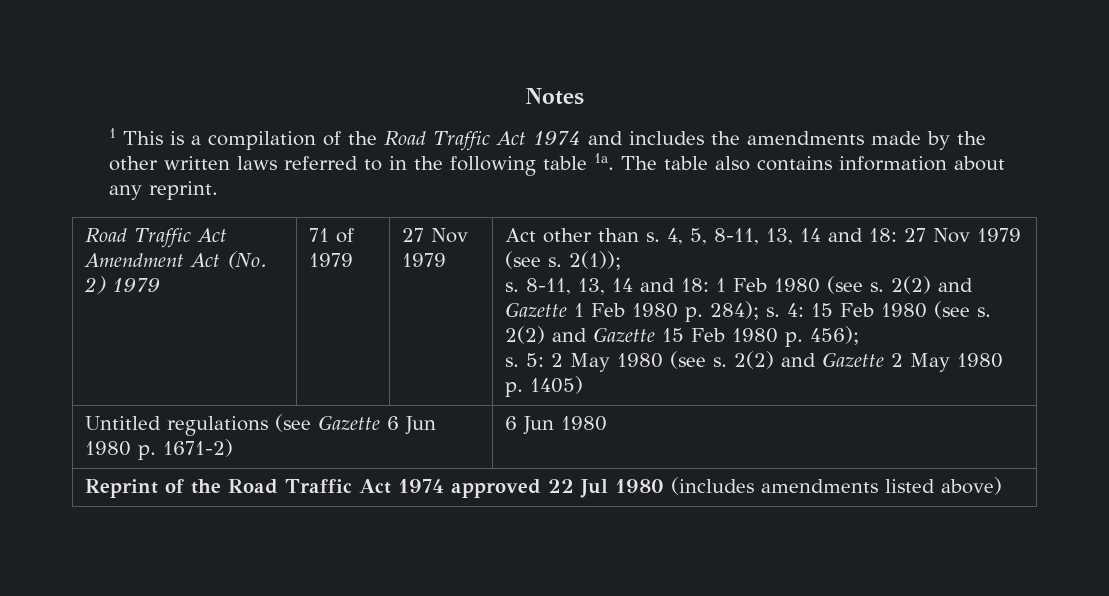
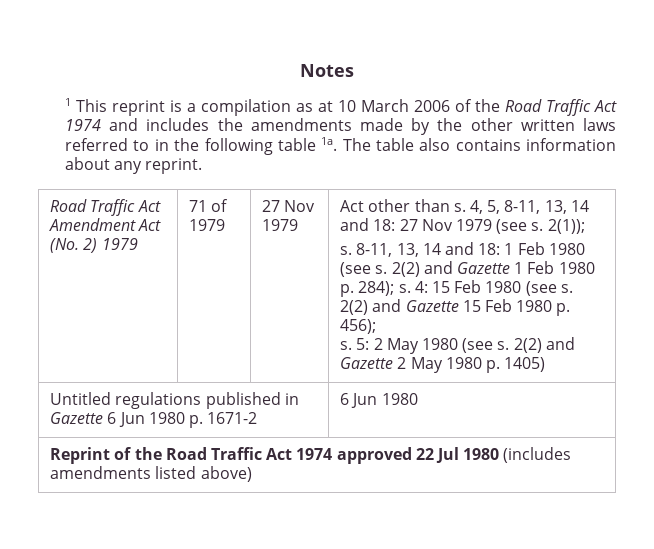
- 1 This is a compilation of the Road Traffic Act 1974 and includes the amendments made by the other written laws referred to in the following table 1a.
+ 1 This reprint is a compilation as at 10 March 2006 of the Road Traffic Act 1974 and includes the amendments made by the other written laws referred to in the following table 1a.
- Untitled regulations (see Gazette 6 Jun 1980 p. 1671-2) | 6 Jun 1980
+ Untitled regulations published in Gazette 6 Jun 1980 p. 1671-2 | 6 Jun 1980

